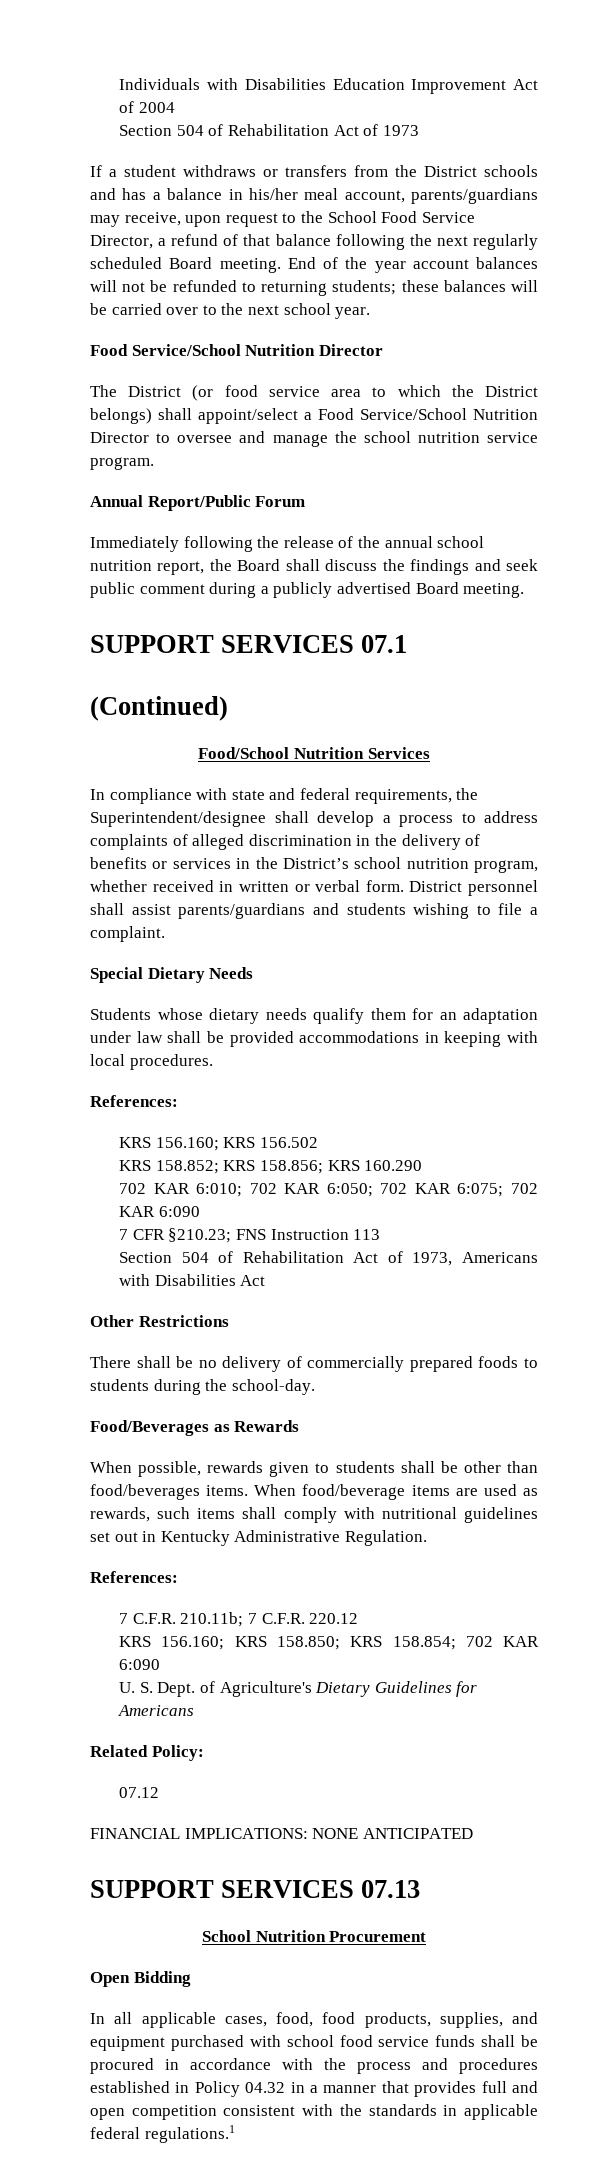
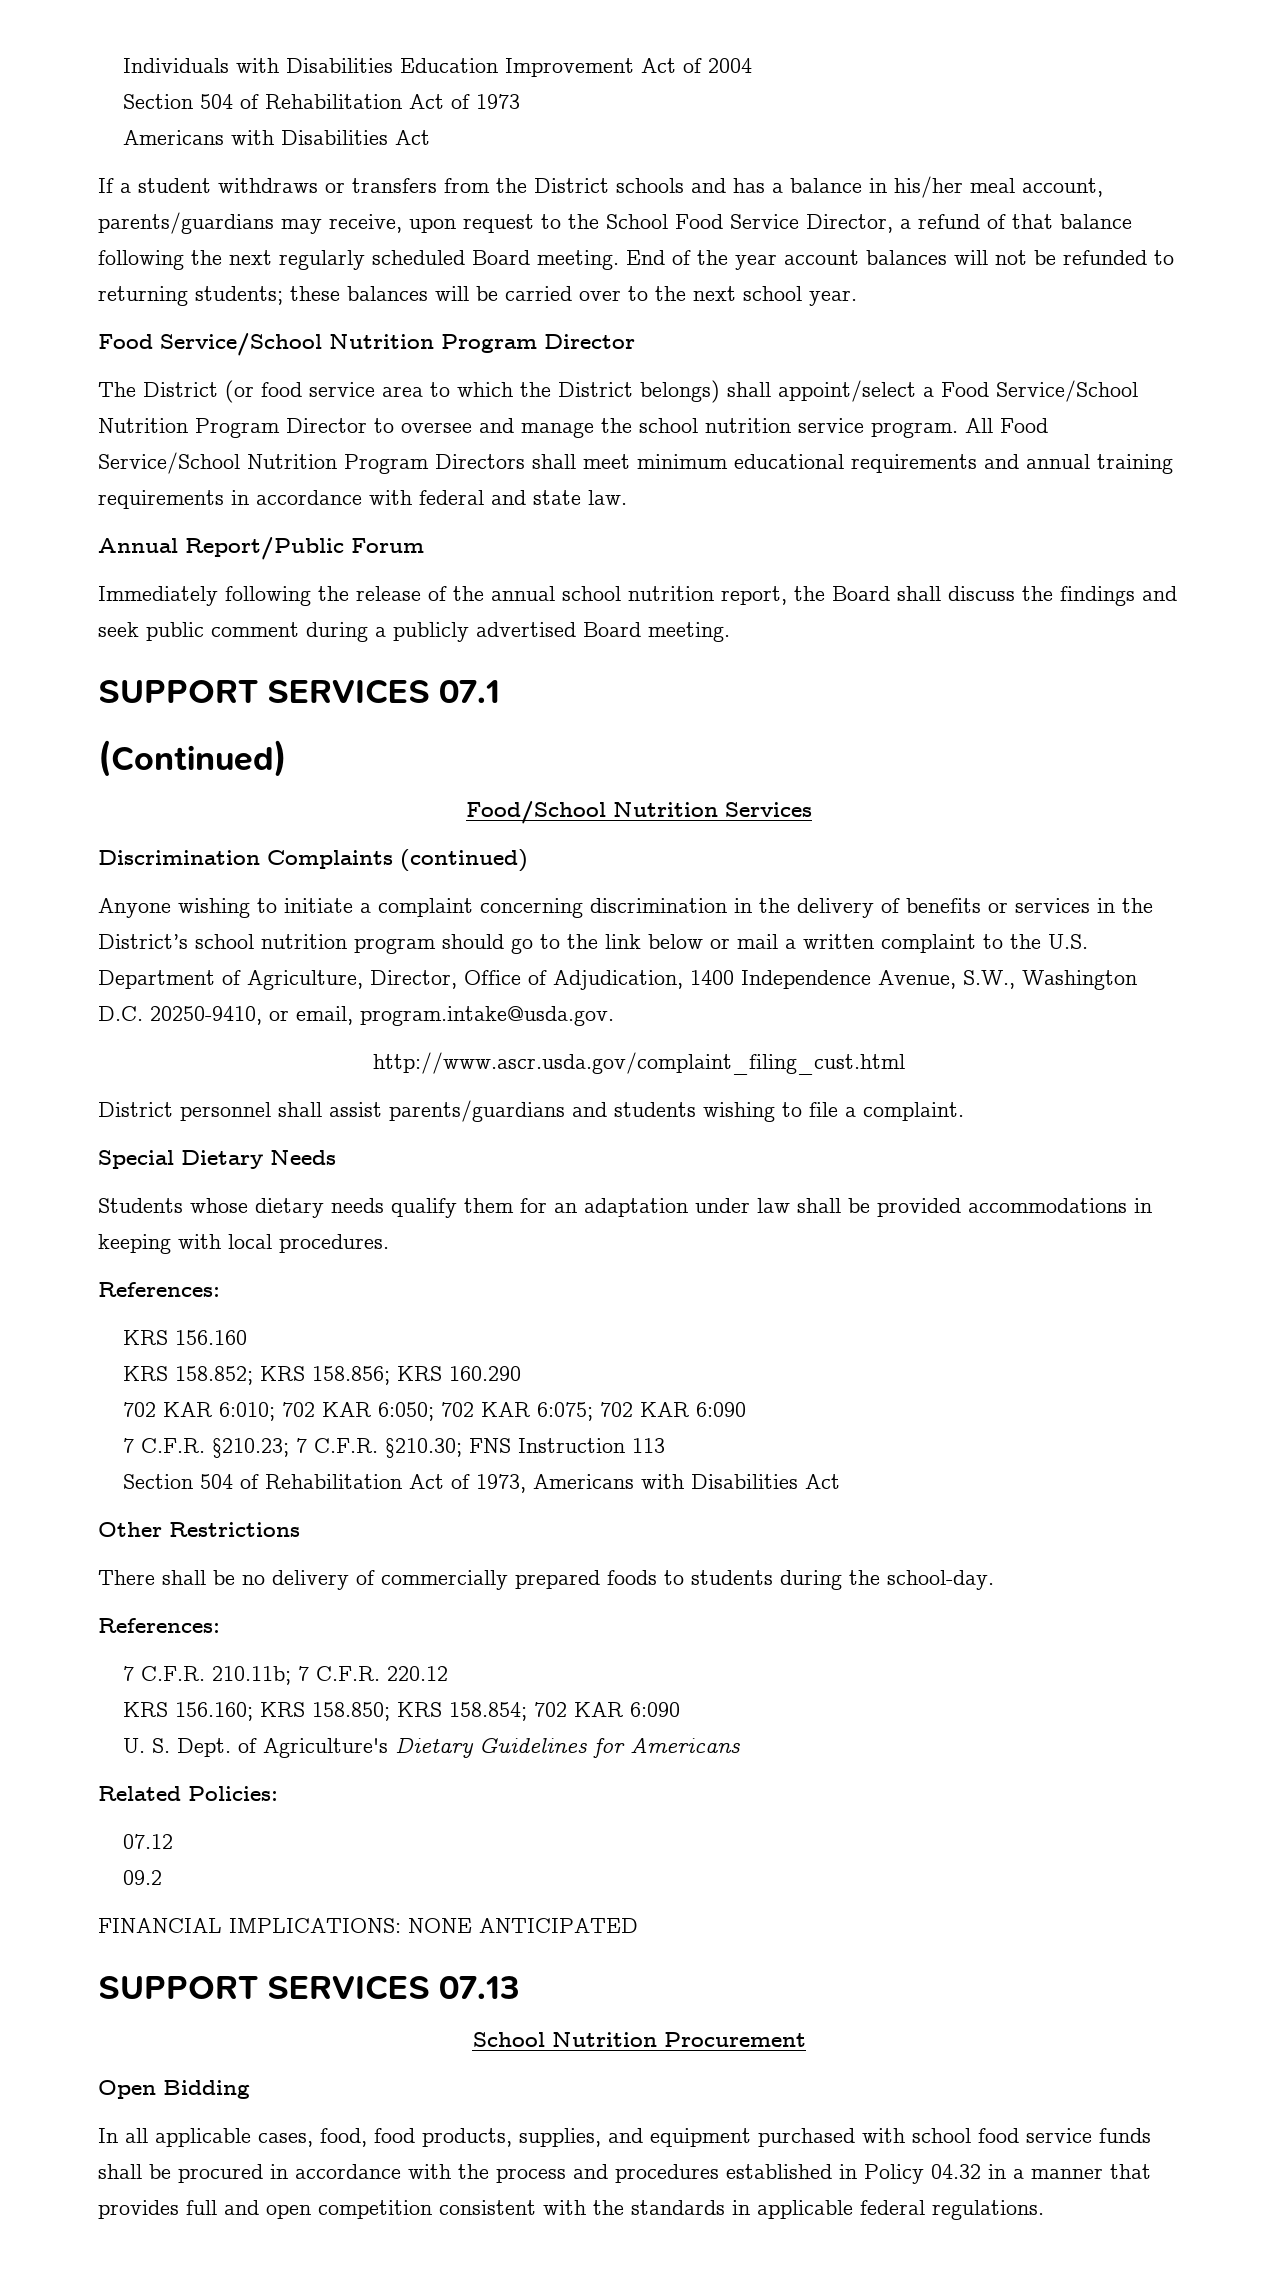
  Section 504 of Rehabilitation Act of 1973
+ Americans with Disabilities Act
  End of the year account balances will not be refunded to returning students; these balances will be carried over to the next school year.
- Food Service/School Nutrition Director
+ Food Service/School Nutrition Program Director
- The District (or food service area to which the District belongs) shall appoint/select a Food Service/School Nutrition Director to oversee and manage the school nutrition service program.
+ The District (or food service area to which the District belongs) shall appoint/select a Food Service/School Nutrition Program Director to oversee and manage the school nutrition service program. All Food Service/School Nutrition Program Directors shall meet minimum educational requirements and annual training requirements in accordance with federal and state law.
- In compliance with state and federal requirements, the Superintendent/designee shall develop a process to address complaints of alleged discrimination in the delivery of benefits or services in the District’s school nutrition program, whether received in written or verbal form. District personnel shall assist parents/guardians and students wishing to file a complaint.
+ Discrimination Complaints (continued)
+ Anyone wishing to initiate a complaint concerning discrimination in the delivery of benefits or services in the District’s school nutrition program should go to the link below or mail a written complaint to the U.S. Department of Agriculture, Director, Office of Adjudication, 1400 Independence Avenue, S.W., Washington D.C. 20250-9410, or email, program.intake@usda.gov.
+ http://www.ascr.usda.gov/complaint_filing_cust.html
+ District personnel shall assist parents/guardians and students wishing to file a complaint.
- KRS 156.160; KRS 156.502
+ KRS 156.160
- 7 CFR §210.23; FNS Instruction 113
+ 7 C.F.R. §210.23; 7 C.F.R. §210.30; FNS Instruction 113
- Food/Beverages as Rewards
- When possible, rewards given to students shall be other than food/beverages items. When food/beverage items are used as rewards, such items shall comply with nutritional guidelines set out in Kentucky Administrative Regulation.
- Related Policy:
+ Related Policies:
+ 09.2
- In all applicable cases, food, food products, supplies, and equipment purchased with school food service funds shall be procured in accordance with the process and procedures established in Policy 04.32 in a manner that provides full and open competition consistent with the standards in applicable federal regulations.1
+ In all applicable cases, food, food products, supplies, and equipment purchased with school food service funds shall be procured in accordance with the process and procedures established in Policy 04.32 in a manner that provides full and open competition consistent with the standards in applicable federal regulations.

